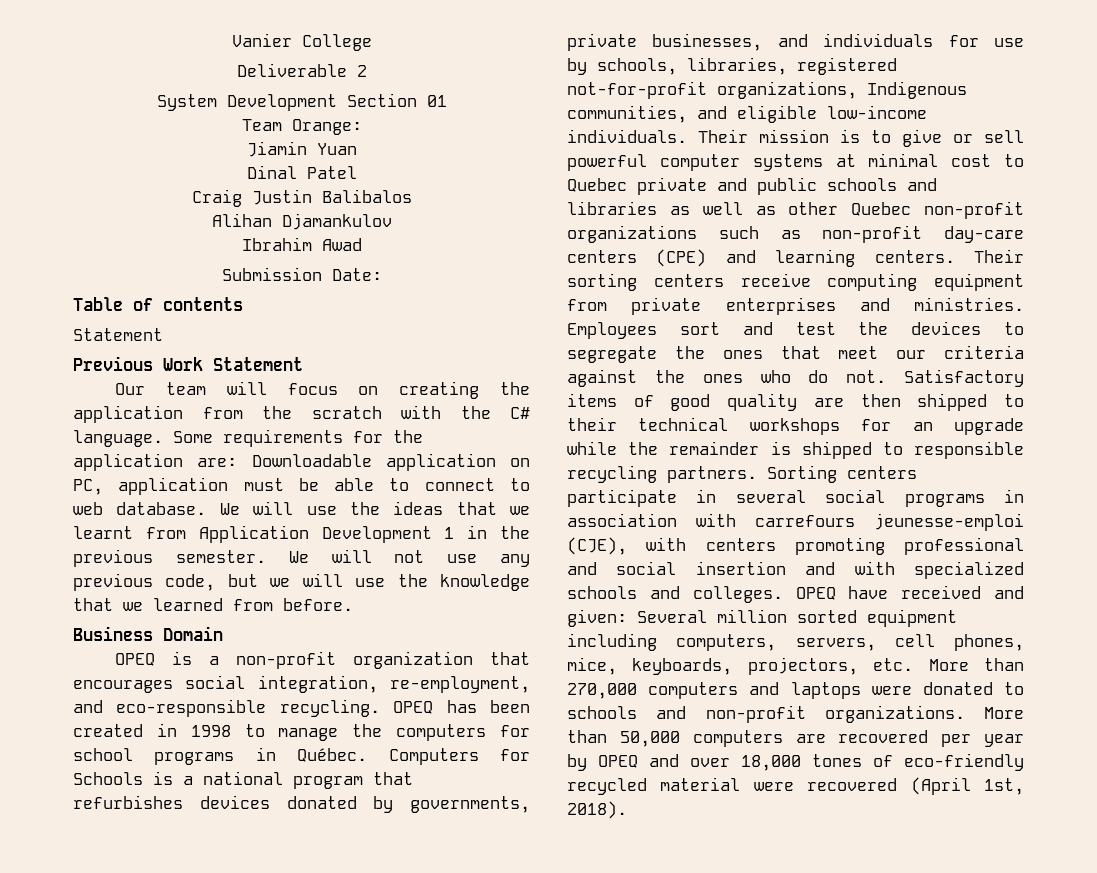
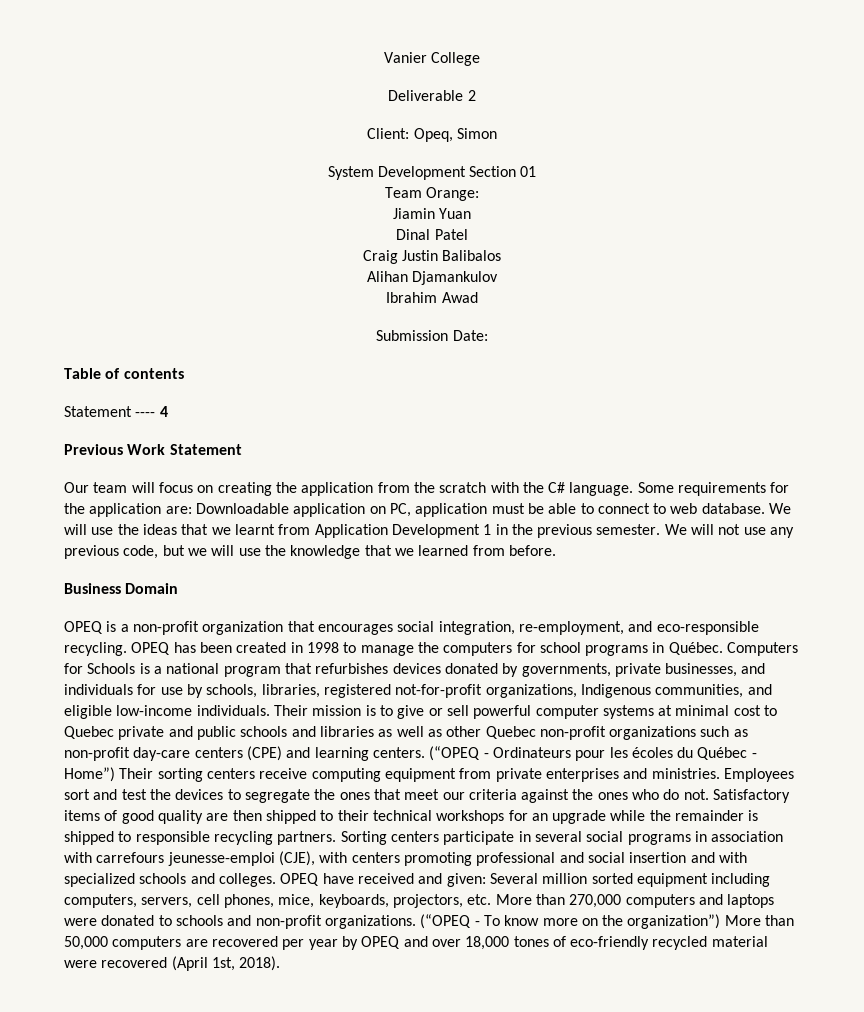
+ Client: Opeq, Simon
  Table of contents
- Statement
+ Statement ---- 4
- Their sorting centers receive computing equipment from private enterprises and ministries.
+ (“OPEQ - Ordinateurs pour les écoles du Québec - Home”) Their sorting centers receive computing equipment from private enterprises and ministries.
- More than 50,000 computers are recovered per year by OPEQ and over 18,000 tones of eco-friendly recycled material were recovered (April 1st, 2018).
+ (“OPEQ - To know more on the organization”) More than 50,000 computers are recovered per year by OPEQ and over 18,000 tones of eco-friendly recycled material were recovered (April 1st, 2018).

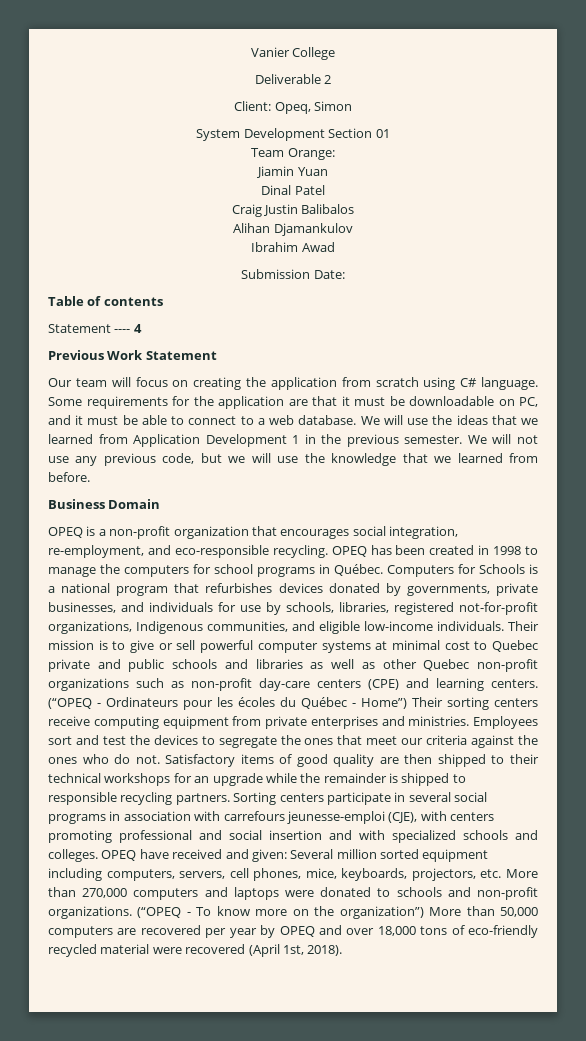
- Our team will focus on creating the application from the scratch with the C# language.
+ Our team will focus on creating the application from scratch using C# language.
- Some requirements for the application are: Downloadable application on PC, application must be able to connect to web database.
+ Some requirements for the application are that it must be downloadable on PC, and it must be able to connect to a web database.
- We will use the ideas that we learnt from Application Development 1 in the previous semester.
+ We will use the ideas that we learned from Application Development 1 in the previous semester.
- (“OPEQ - To know more on the organization”) More than 50,000 computers are recovered per year by OPEQ and over 18,000 tones of eco-friendly recycled material were recovered (April 1st, 2018).
+ (“OPEQ - To know more on the organization”) More than 50,000 computers are recovered per year by OPEQ and over 18,000 tons of eco-friendly recycled material were recovered (April 1st, 2018).

